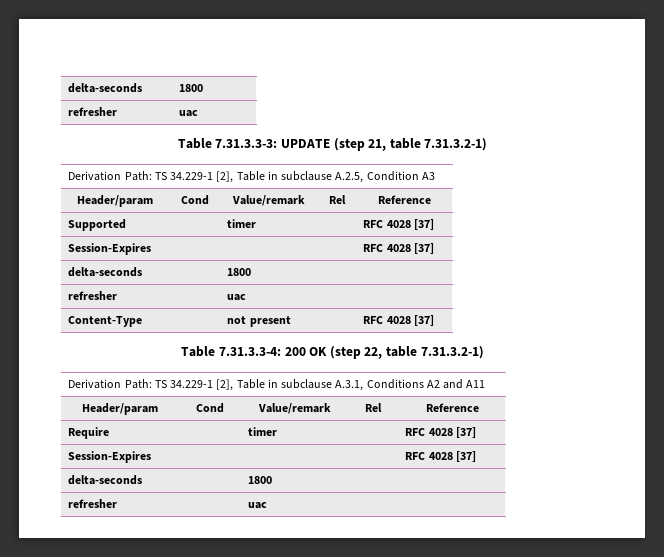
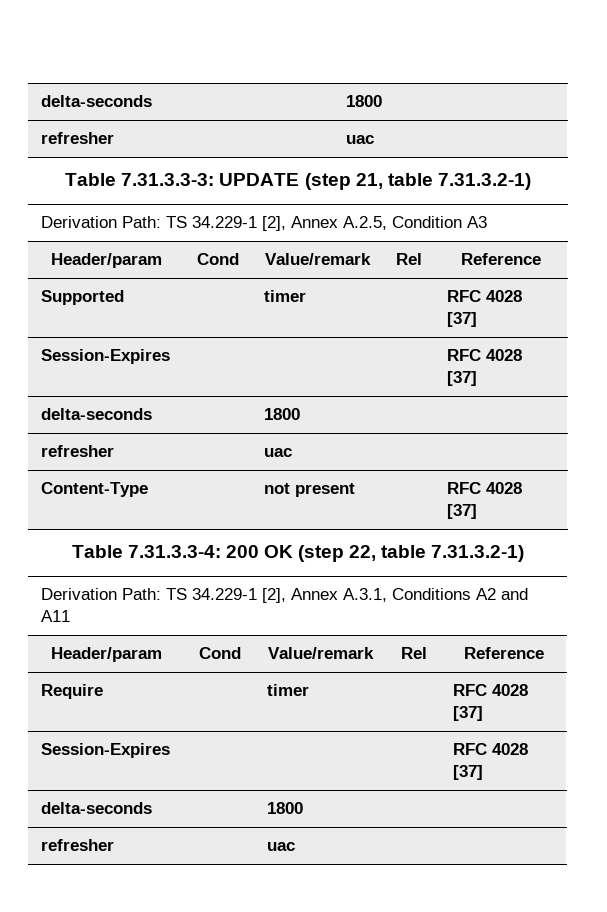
- Derivation Path: TS 34.229-1 [2], Table in subclause A.2.5, Condition A3
+ Derivation Path: TS 34.229-1 [2], Annex A.2.5, Condition A3
- Derivation Path: TS 34.229-1 [2], Table in subclause A.3.1, Conditions A2 and A11
+ Derivation Path: TS 34.229-1 [2], Annex A.3.1, Conditions A2 and A11

